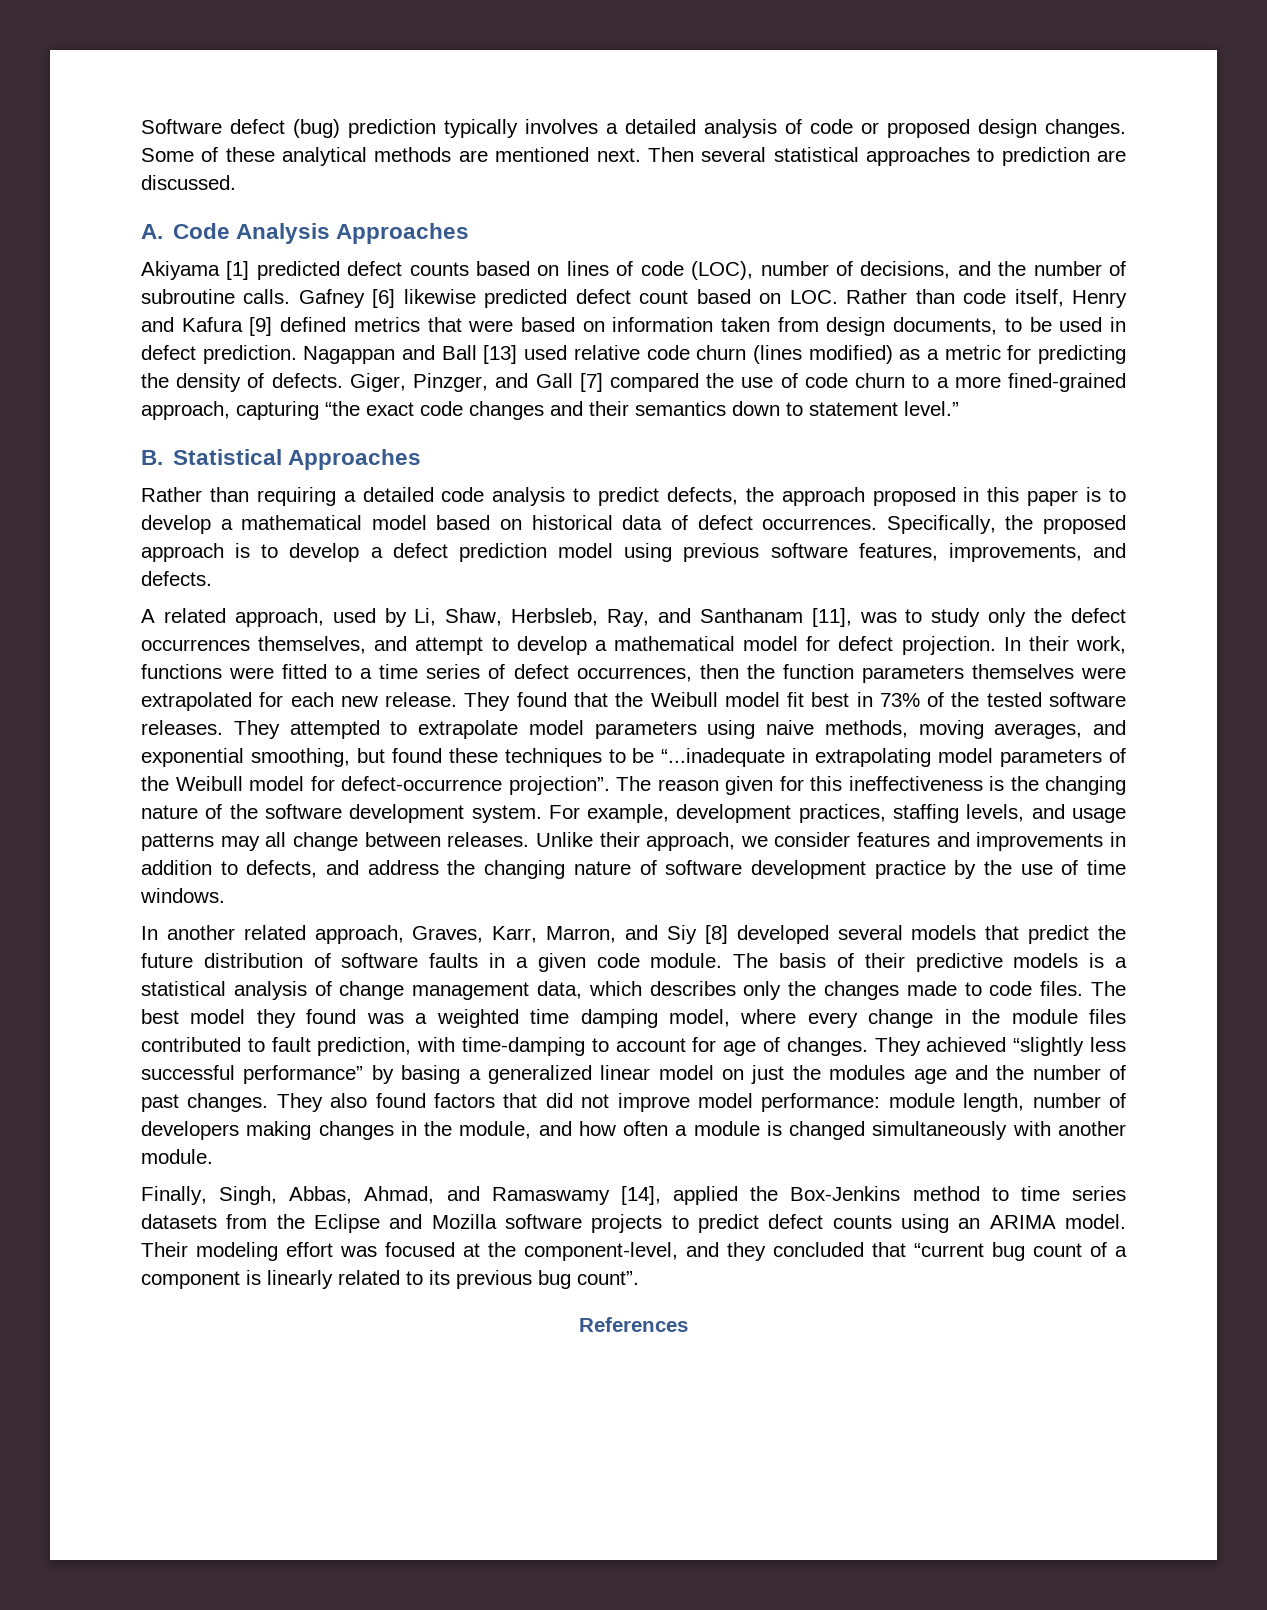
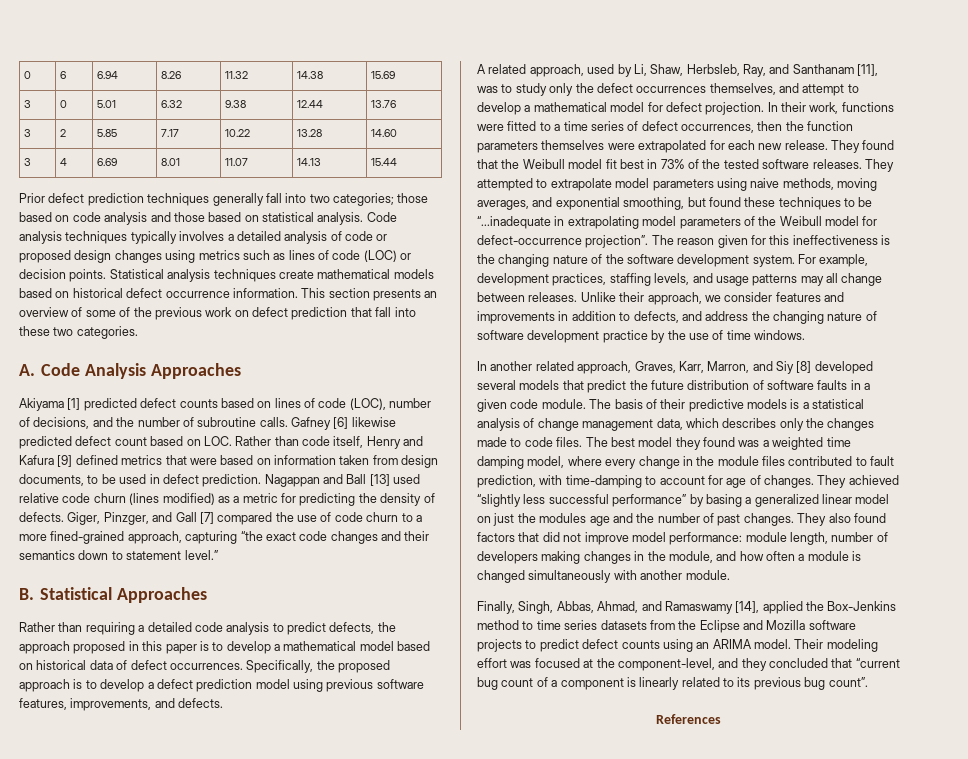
- Software defect (bug) prediction typically involves a detailed analysis of code or proposed design changes. Some of these analytical methods are mentioned next. Then several statistical approaches to prediction are discussed.
+ 0 | 6 | 6.94 | 8.26 | 11.32 | 14.38 | 15.69
+ 3 | 0 | 5.01 | 6.32 | 9.38 | 12.44 | 13.76
+ 3 | 2 | 5.85 | 7.17 | 10.22 | 13.28 | 14.60
+ 3 | 4 | 6.69 | 8.01 | 11.07 | 14.13 | 15.44
+ Prior defect prediction techniques generally fall into two categories; those based on code analysis and those based on statistical analysis. Code analysis techniques typically involves a detailed analysis of code or proposed design changes using metrics such as lines of code (LOC) or decision points. Statistical analysis techniques create mathematical models based on historical defect occurrence information. This section presents an overview of some of the previous work on defect prediction that fall into these two categories.

